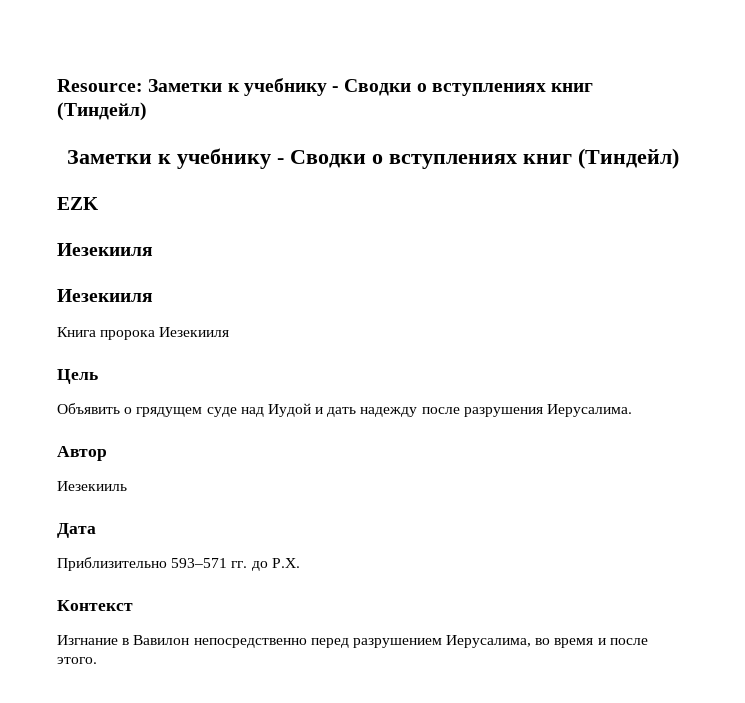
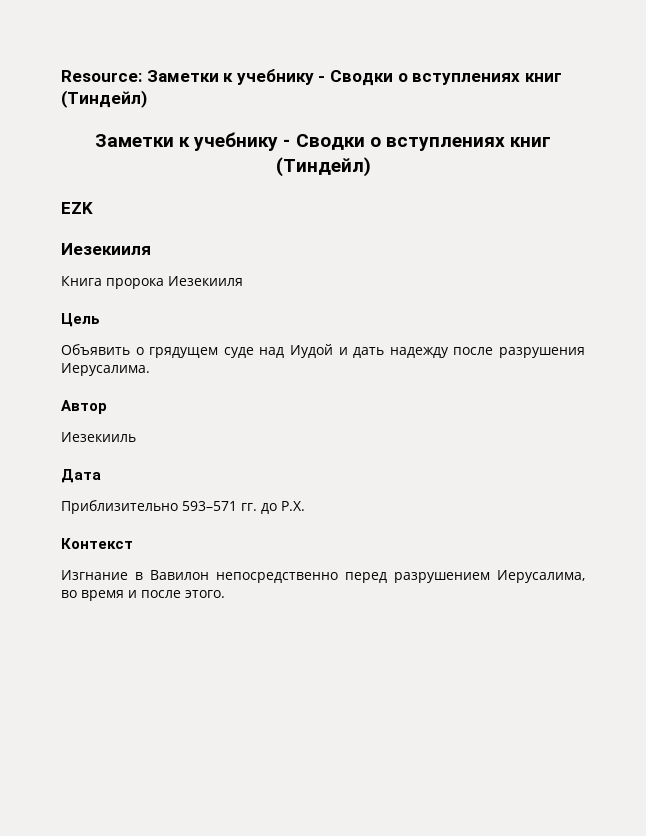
  EZK
- Иезекииля

